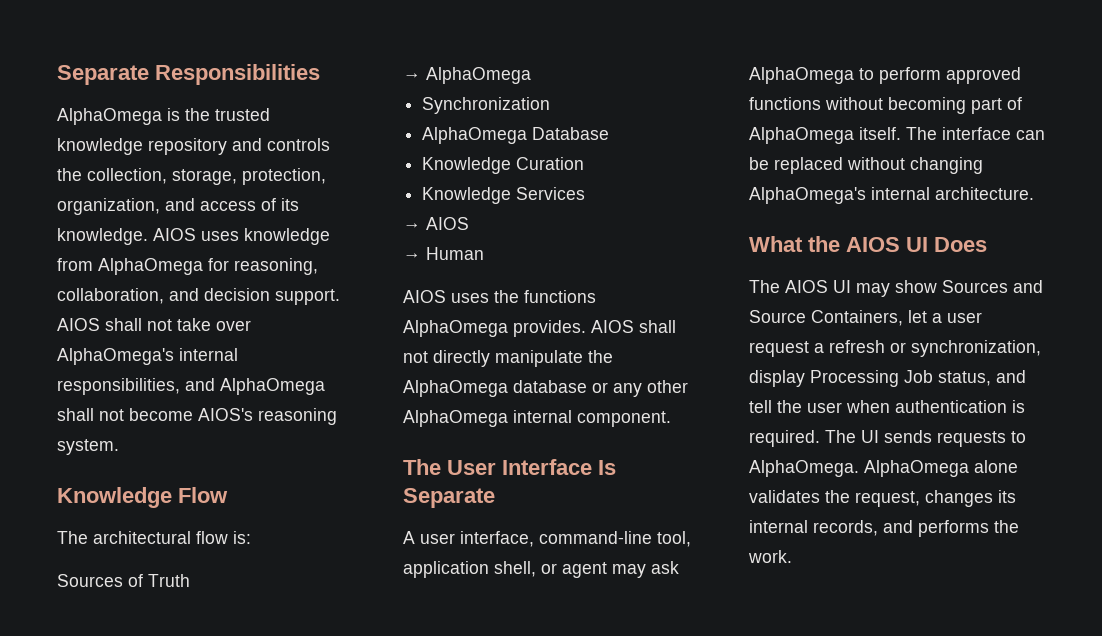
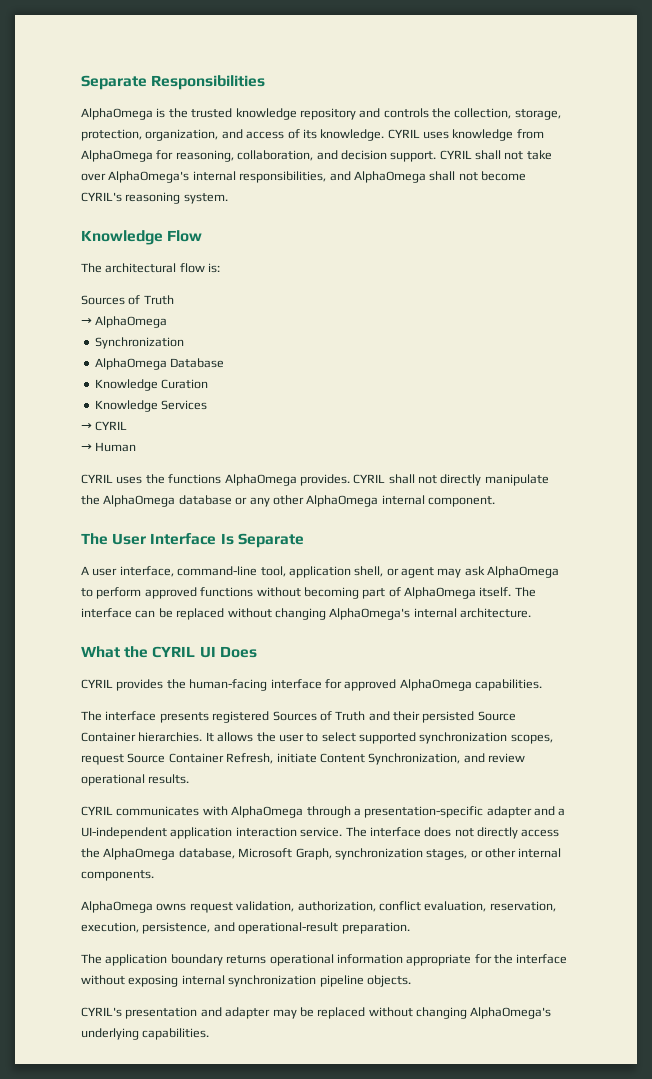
- AIOS uses knowledge from AlphaOmega for reasoning, collaboration, and decision support.
+ CYRIL uses knowledge from AlphaOmega for reasoning, collaboration, and decision support.
- AIOS shall not take over AlphaOmega's internal responsibilities, and AlphaOmega shall not become AIOS's reasoning system.
+ CYRIL shall not take over AlphaOmega's internal responsibilities, and AlphaOmega shall not become CYRIL's reasoning system.
- → AIOS
+ → CYRIL
- AIOS uses the functions AlphaOmega provides.
+ CYRIL uses the functions AlphaOmega provides.
- AIOS shall not directly manipulate the AlphaOmega database or any other AlphaOmega internal component.
+ CYRIL shall not directly manipulate the AlphaOmega database or any other AlphaOmega internal component.
- What the AIOS UI Does
+ What the CYRIL UI Does
- The AIOS UI may show Sources and Source Containers, let a user request a refresh or synchronization, display Processing Job status, and tell the user when authentication is required. The UI sends requests to AlphaOmega. AlphaOmega alone validates the request, changes its internal records, and performs the work.
+ CYRIL provides the human-facing interface for approved AlphaOmega capabilities.
+ The interface presents registered Sources of Truth and their persisted Source Container hierarchies. It allows the user to select supported synchronization scopes, request Source Container Refresh, initiate Content Synchronization, and review operational results.
+ CYRIL communicates with AlphaOmega through a presentation-specific adapter and a UI-independent application interaction service. The interface does not directly access the AlphaOmega database, Microsoft Graph, synchronization stages, or other internal components.
+ AlphaOmega owns request validation, authorization, conflict evaluation, reservation, execution, persistence, and operational-result preparation.
+ The application boundary returns operational information appropriate for the interface without exposing internal synchronization pipeline objects.
+ CYRIL's presentation and adapter may be replaced without changing AlphaOmega's underlying capabilities.

